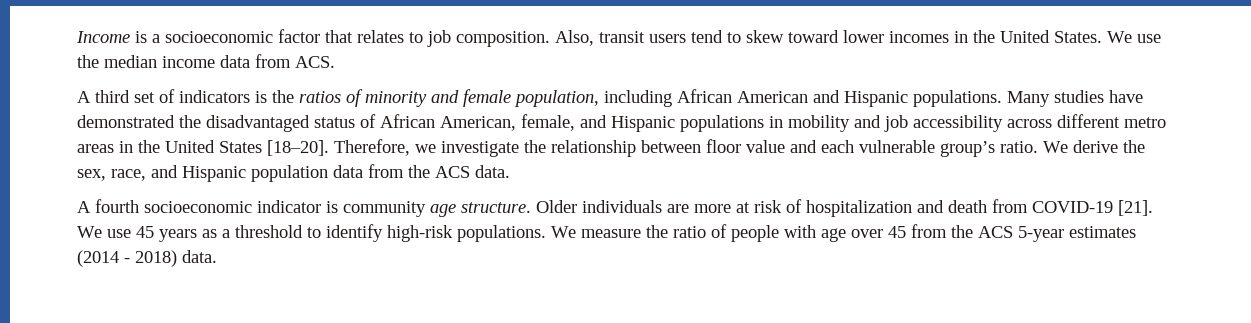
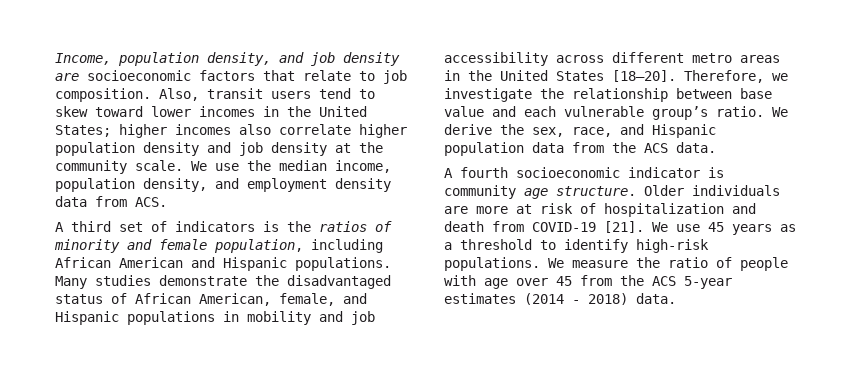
- Income is a socioeconomic factor that relates to job composition.
+ Income, population density, and job density are socioeconomic factors that relate to job composition.
- Also, transit users tend to skew toward lower incomes in the United States. We use the median income data from ACS.
+ Also, transit users tend to skew toward lower incomes in the United States; higher incomes also correlate higher population density and job density at the community scale. We use the median income, population density, and employment density data from ACS.
- Many studies have demonstrated the disadvantaged status of African American, female, and Hispanic populations in mobility and job accessibility across different metro areas in the United States [18–20].
+ Many studies demonstrate the disadvantaged status of African American, female, and Hispanic populations in mobility and job accessibility across different metro areas in the United States [18–20].
- Therefore, we investigate the relationship between floor value and each vulnerable group’s ratio.
+ Therefore, we investigate the relationship between base value and each vulnerable group’s ratio.

